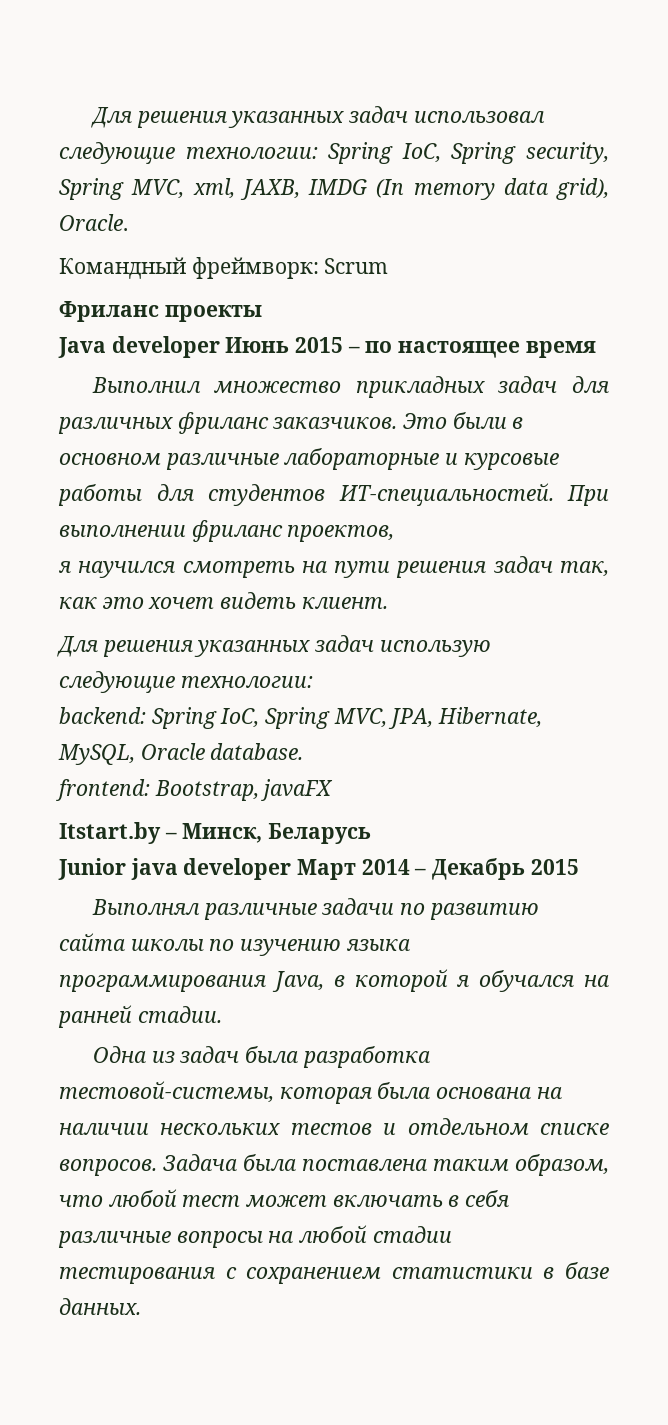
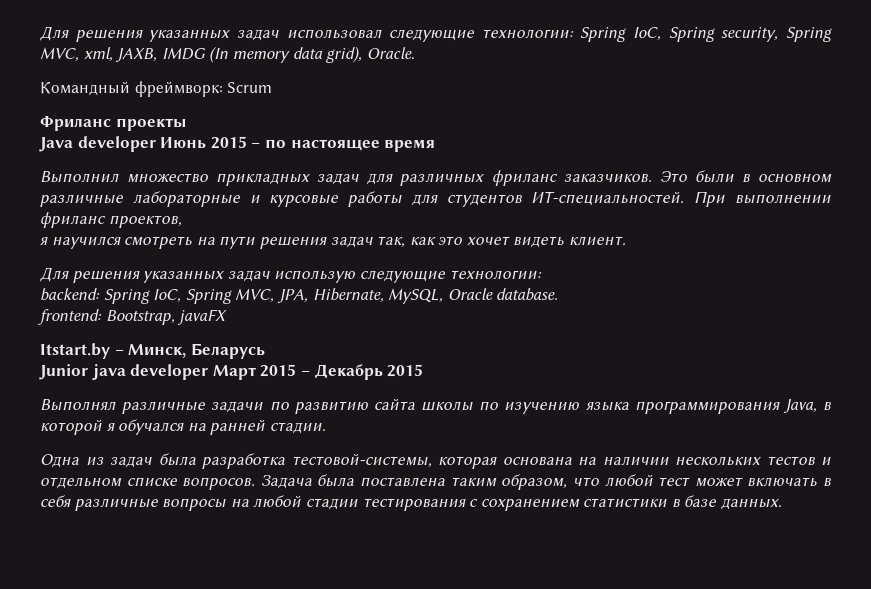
- Junior java developer Март 2014 – Декабрь 2015
+ Junior java developer Март 2015 – Декабрь 2015
- Одна из задач была разработка тестовой-системы, которая была основана на наличии нескольких тестов и отдельном списке вопросов.
+ Одна из задач была разработка тестовой-системы, которая основана на наличии нескольких тестов и отдельном списке вопросов.

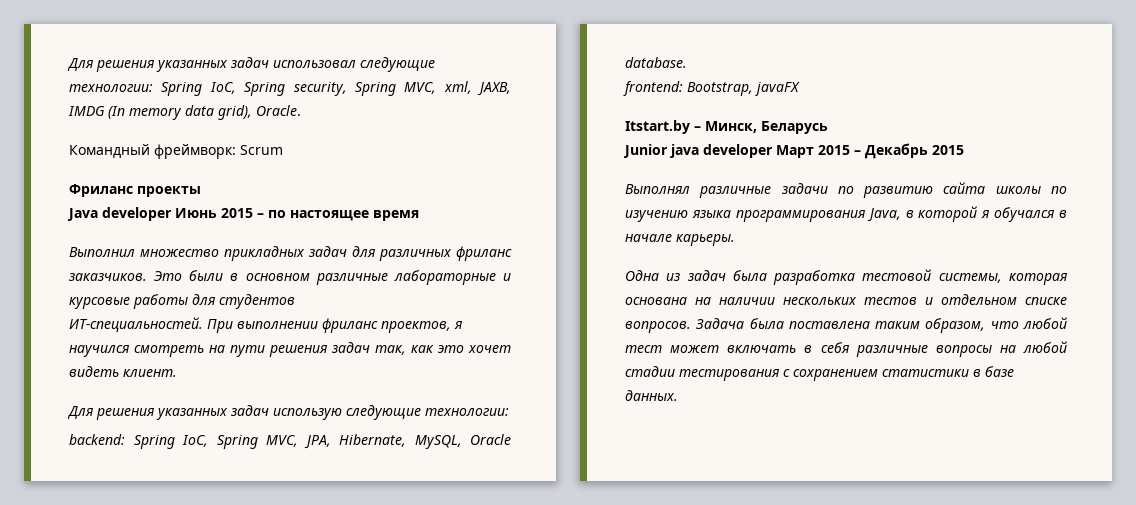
- Это были в основном различные лабораторные и курсовые работы для студентов ИТ-специальностей.
+ Это были в основном различные лабораторные и курсовые работы для студентов
+ ИТ-специальностей.
- При выполнении фриланс проектов,
- я научился смотреть на пути решения задач так, как это хочет видеть клиент.
+ При выполнении фриланс проектов, я научился смотреть на пути решения задач так, как это хочет видеть клиент.
- Выполнял различные задачи по развитию сайта школы по изучению языка программирования Java, в которой я обучался на ранней стадии.
+ Выполнял различные задачи по развитию сайта школы по изучению языка программирования Java, в которой я обучался в начале карьеры.
- Одна из задач была разработка тестовой-системы, которая основана на наличии нескольких тестов и отдельном списке вопросов.
+ Одна из задач была разработка тестовой системы, которая основана на наличии нескольких тестов и отдельном списке вопросов.

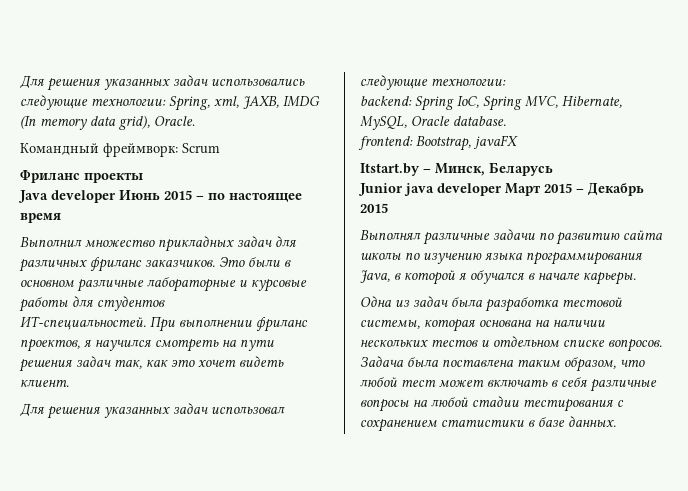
- Для решения указанных задач использовал следующие технологии: Spring IoC, Spring security, Spring MVC, xml, JAXB, IMDG (In memory data grid), Oracle.
+ Для решения указанных задач использовались следующие технологии: Spring, xml, JAXB, IMDG (In memory data grid), Oracle.
- Для решения указанных задач использую следующие технологии:
+ Для решения указанных задач использовал следующие технологии:
- backend: Spring IoC, Spring MVC, JPA, Hibernate, MySQL, Oracle database.
+ backend: Spring IoC, Spring MVC, Hibernate, MySQL, Oracle database.

